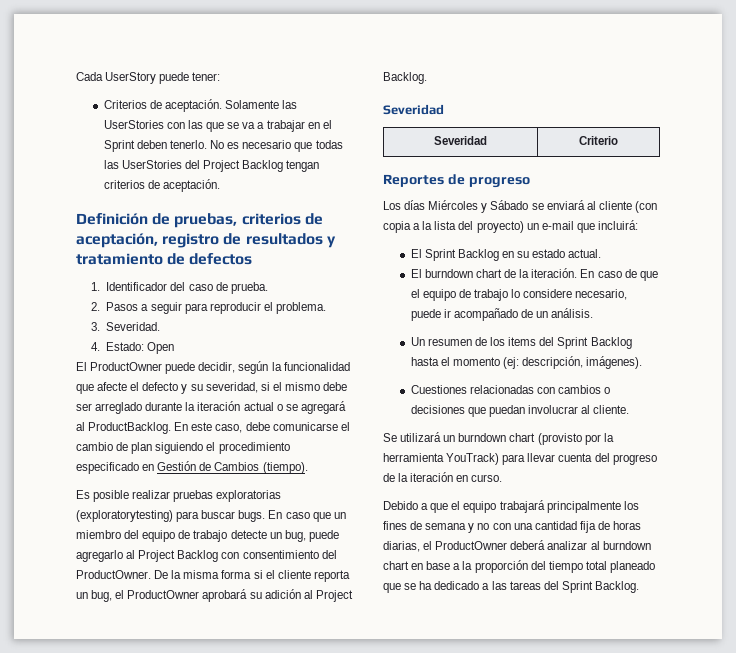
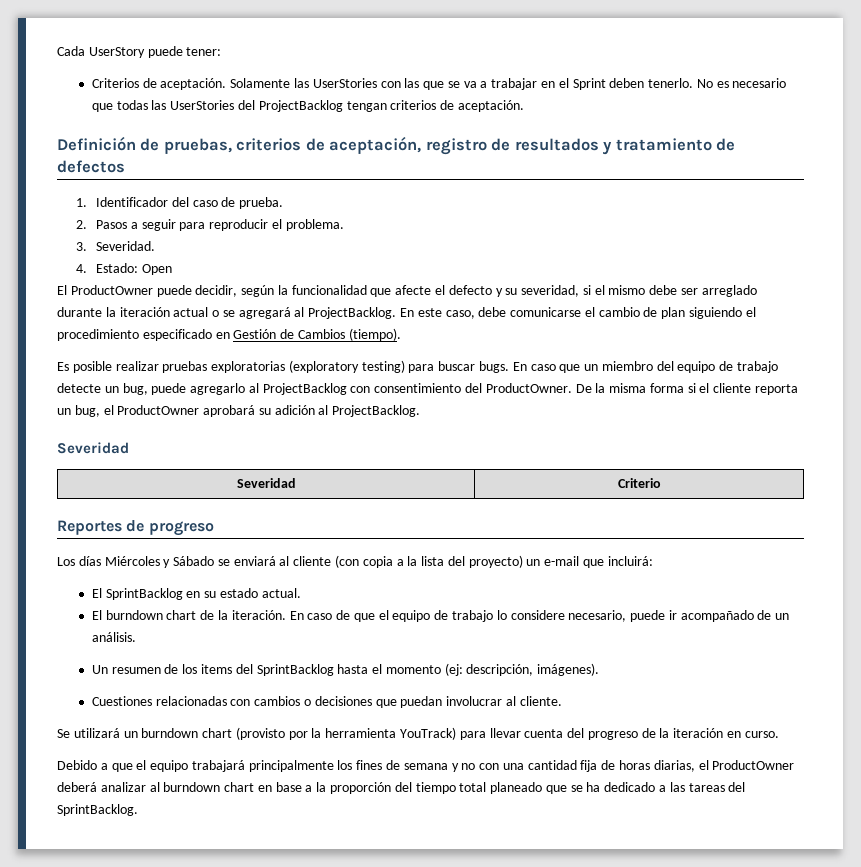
- No es necesario que todas las UserStories del Project Backlog tengan criterios de aceptación.
+ No es necesario que todas las UserStories del ProjectBacklog tengan criterios de aceptación.
- El ProductOwner puede decidir, según la funcionalidad que afecte el defecto y su severidad, si el mismo debe ser arreglado durante la iteración actual o se agregará al ProductBacklog.
+ El ProductOwner puede decidir, según la funcionalidad que afecte el defecto y su severidad, si el mismo debe ser arreglado durante la iteración actual o se agregará al ProjectBacklog.
- Es posible realizar pruebas exploratorias (exploratorytesting) para buscar bugs.
+ Es posible realizar pruebas exploratorias (exploratory testing) para buscar bugs.
- En caso que un miembro del equipo de trabajo detecte un bug, puede agregarlo al Project Backlog con consentimiento del ProductOwner.
+ En caso que un miembro del equipo de trabajo detecte un bug, puede agregarlo al ProjectBacklog con consentimiento del ProductOwner.
- De la misma forma si el cliente reporta un bug, el ProductOwner aprobará su adición al Project Backlog.
+ De la misma forma si el cliente reporta un bug, el ProductOwner aprobará su adición al ProjectBacklog.
- El Sprint Backlog en su estado actual.
+ El SprintBacklog en su estado actual.
- Un resumen de los items del Sprint Backlog hasta el momento (ej: descripción, imágenes).
+ Un resumen de los items del SprintBacklog hasta el momento (ej: descripción, imágenes).
- Debido a que el equipo trabajará principalmente los fines de semana y no con una cantidad fija de horas diarias, el ProductOwner deberá analizar al burndown chart en base a la proporción del tiempo total planeado que se ha dedicado a las tareas del Sprint Backlog.
+ Debido a que el equipo trabajará principalmente los fines de semana y no con una cantidad fija de horas diarias, el ProductOwner deberá analizar al burndown chart en base a la proporción del tiempo total planeado que se ha dedicado a las tareas del SprintBacklog.

